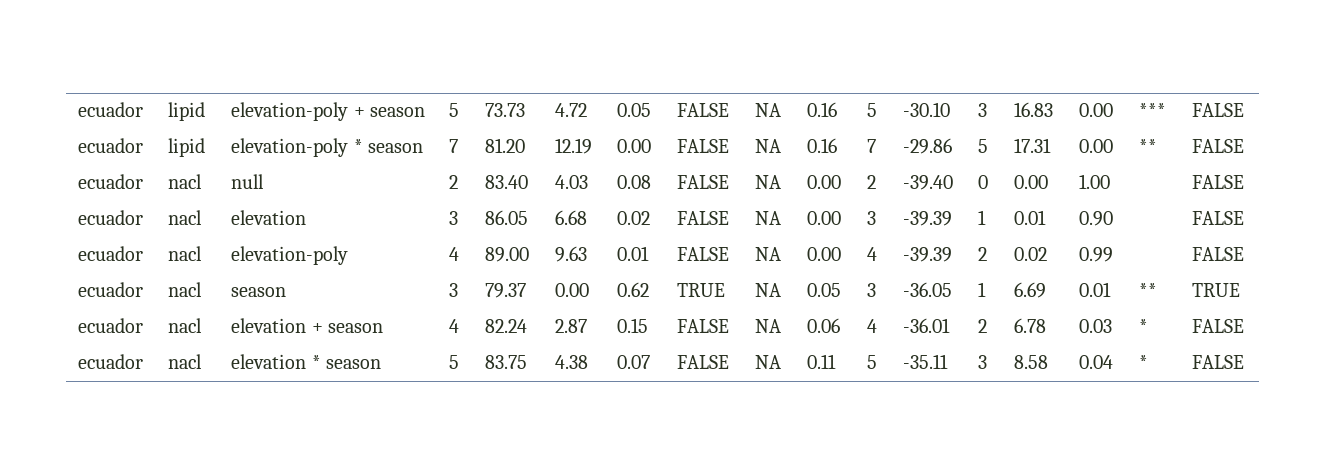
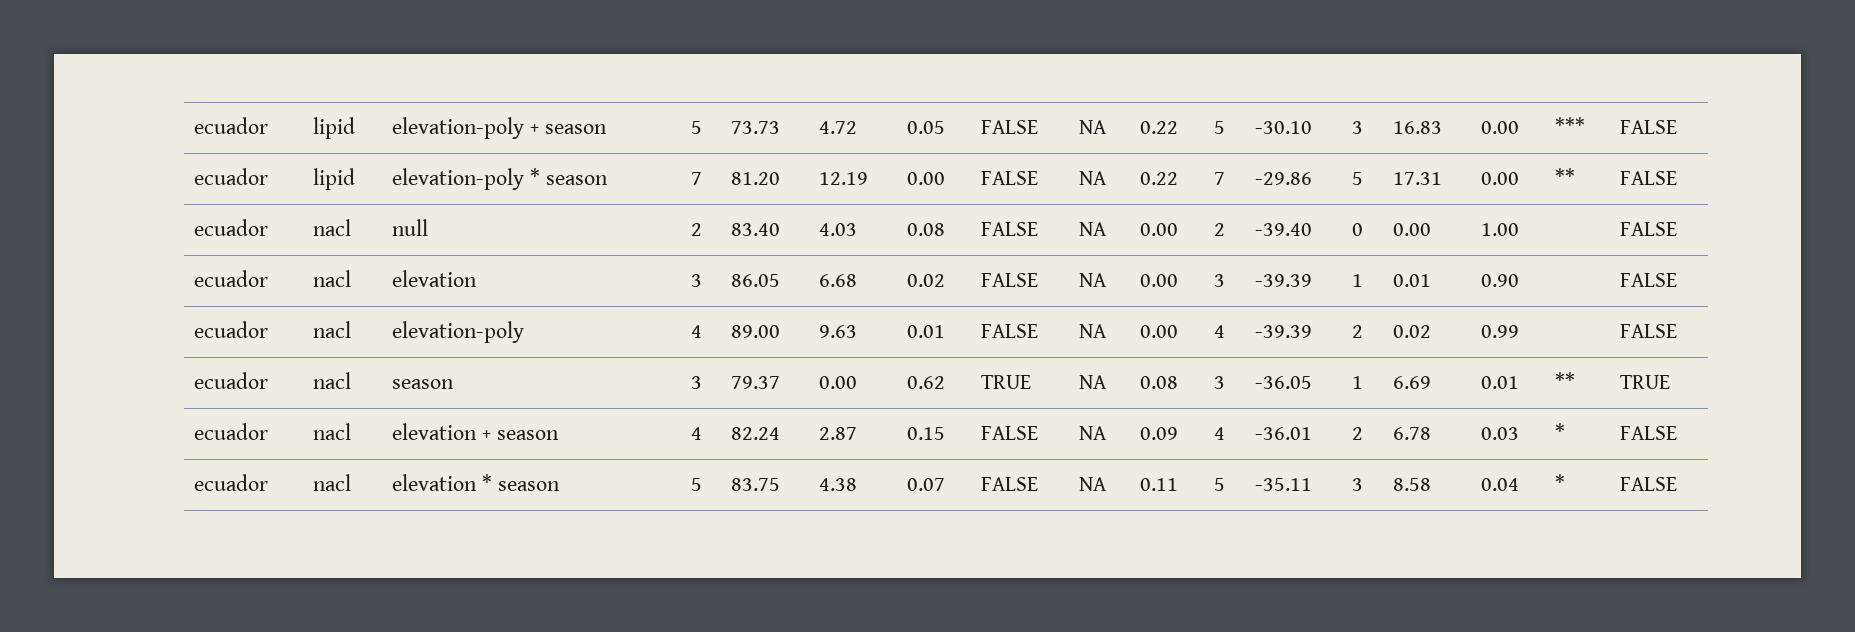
- ecuador | lipid | elevation-poly + season | 5 | 73.73 | 4.72 | 0.05 | FALSE | NA | 0.16 | 5 | -30.10 | 3 | 16.83 | 0.00 | *** | FALSE
+ ecuador | lipid | elevation-poly + season | 5 | 73.73 | 4.72 | 0.05 | FALSE | NA | 0.22 | 5 | -30.10 | 3 | 16.83 | 0.00 | *** | FALSE
- ecuador | lipid | elevation-poly * season | 7 | 81.20 | 12.19 | 0.00 | FALSE | NA | 0.16 | 7 | -29.86 | 5 | 17.31 | 0.00 | ** | FALSE
+ ecuador | lipid | elevation-poly * season | 7 | 81.20 | 12.19 | 0.00 | FALSE | NA | 0.22 | 7 | -29.86 | 5 | 17.31 | 0.00 | ** | FALSE
- ecuador | nacl | season | 3 | 79.37 | 0.00 | 0.62 | TRUE | NA | 0.05 | 3 | -36.05 | 1 | 6.69 | 0.01 | ** | TRUE
+ ecuador | nacl | season | 3 | 79.37 | 0.00 | 0.62 | TRUE | NA | 0.08 | 3 | -36.05 | 1 | 6.69 | 0.01 | ** | TRUE
- ecuador | nacl | elevation + season | 4 | 82.24 | 2.87 | 0.15 | FALSE | NA | 0.06 | 4 | -36.01 | 2 | 6.78 | 0.03 | * | FALSE
+ ecuador | nacl | elevation + season | 4 | 82.24 | 2.87 | 0.15 | FALSE | NA | 0.09 | 4 | -36.01 | 2 | 6.78 | 0.03 | * | FALSE

